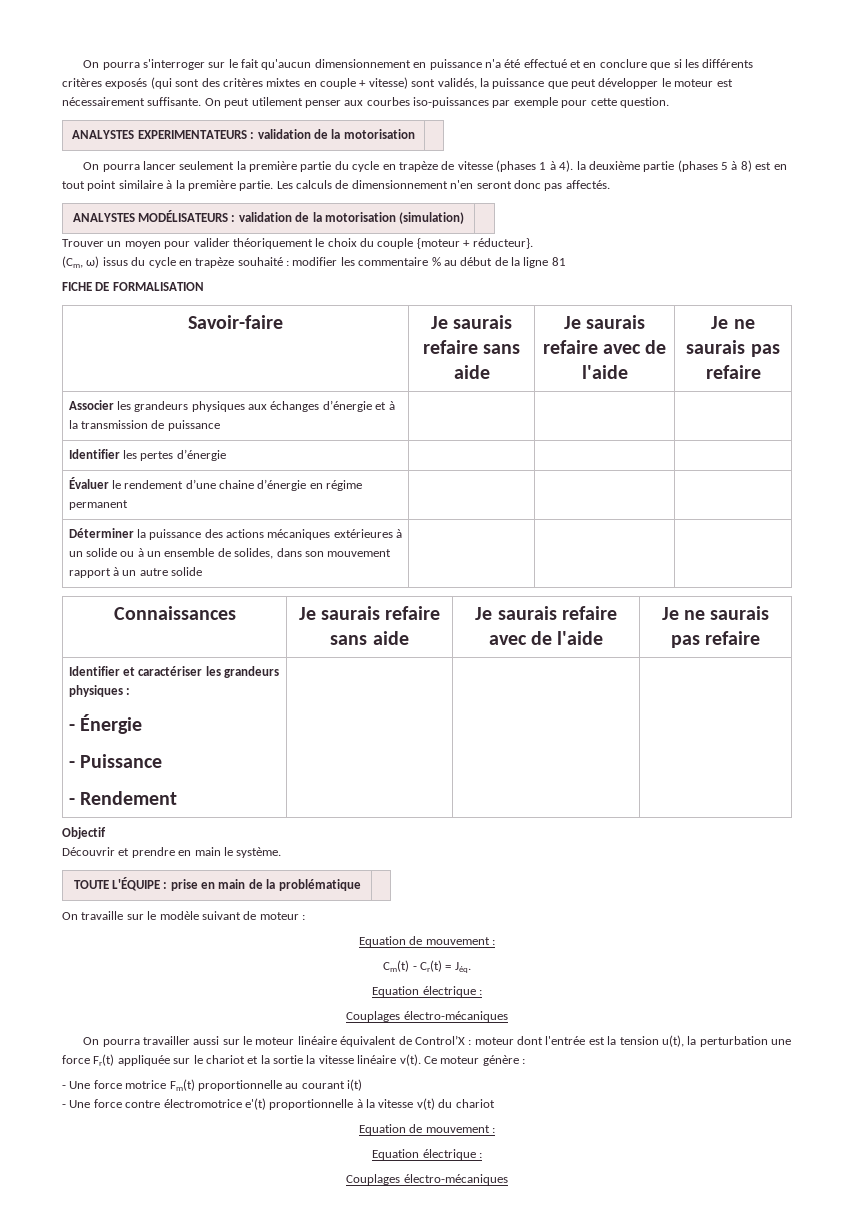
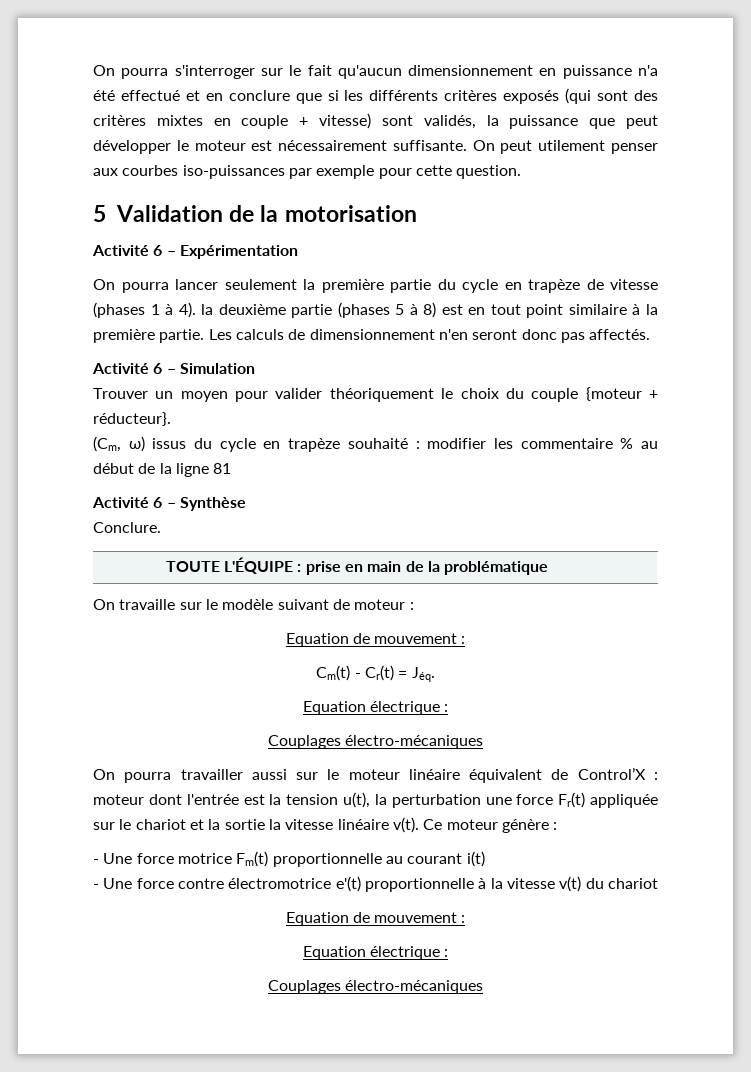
- ANALYSTES EXPERIMENTATEURS : validation de la motorisation |
+ 5 Validation de la motorisation
+ Activité 6 – Expérimentation
- ANALYSTES MODÉLISATEURS : validation de la motorisation (simulation) |
+ Activité 6 – Simulation
- FICHE DE FORMALISATION
- Savoir-faire | Je saurais refaire sans aide | Je saurais refaire avec de l'aide | Je ne saurais pas refaire
- Associer les grandeurs physiques aux échanges d’énergie et à la transmission de puissance | | |
- Identifier les pertes d’énergie | | |
- Évaluer le rendement d’une chaine d’énergie en régime permanent | | |
- Déterminer la puissance des actions mécaniques extérieures à un solide ou à un ensemble de solides, dans son mouvement rapport à un autre solide | | |
- Connaissances | Je saurais refaire sans aide | Je saurais refaire avec de l'aide | Je ne saurais pas refaire
- Identifier et caractériser les grandeurs physiques :
- - Énergie
- - Puissance
- - Rendement | | |
- Objectif
- Découvrir et prendre en main le système.
+ Activité 6 – Synthèse
+ Conclure.

